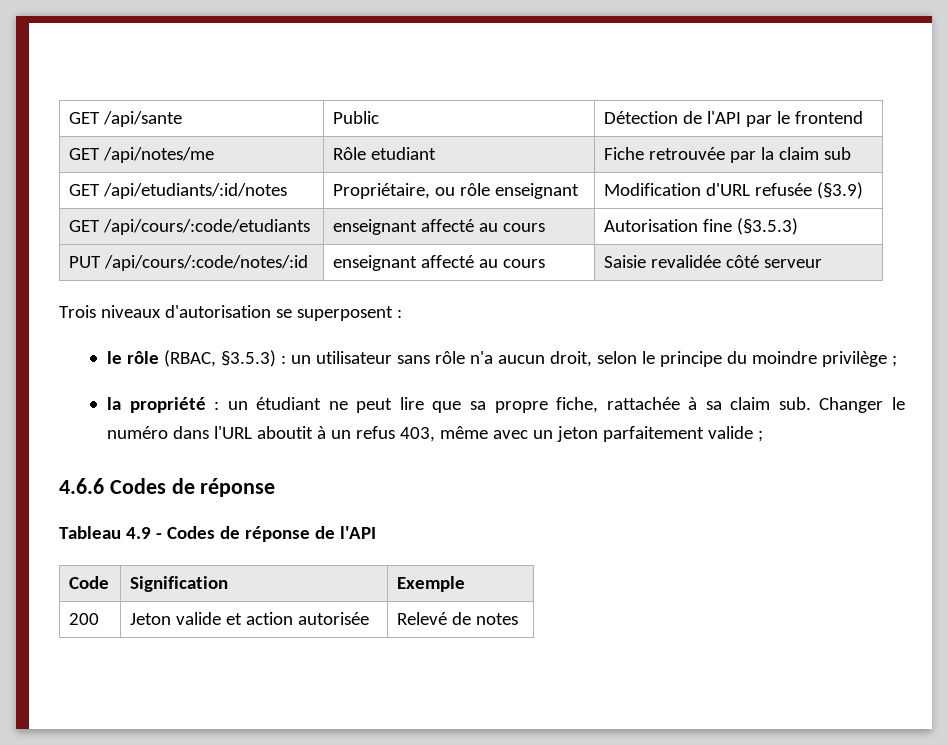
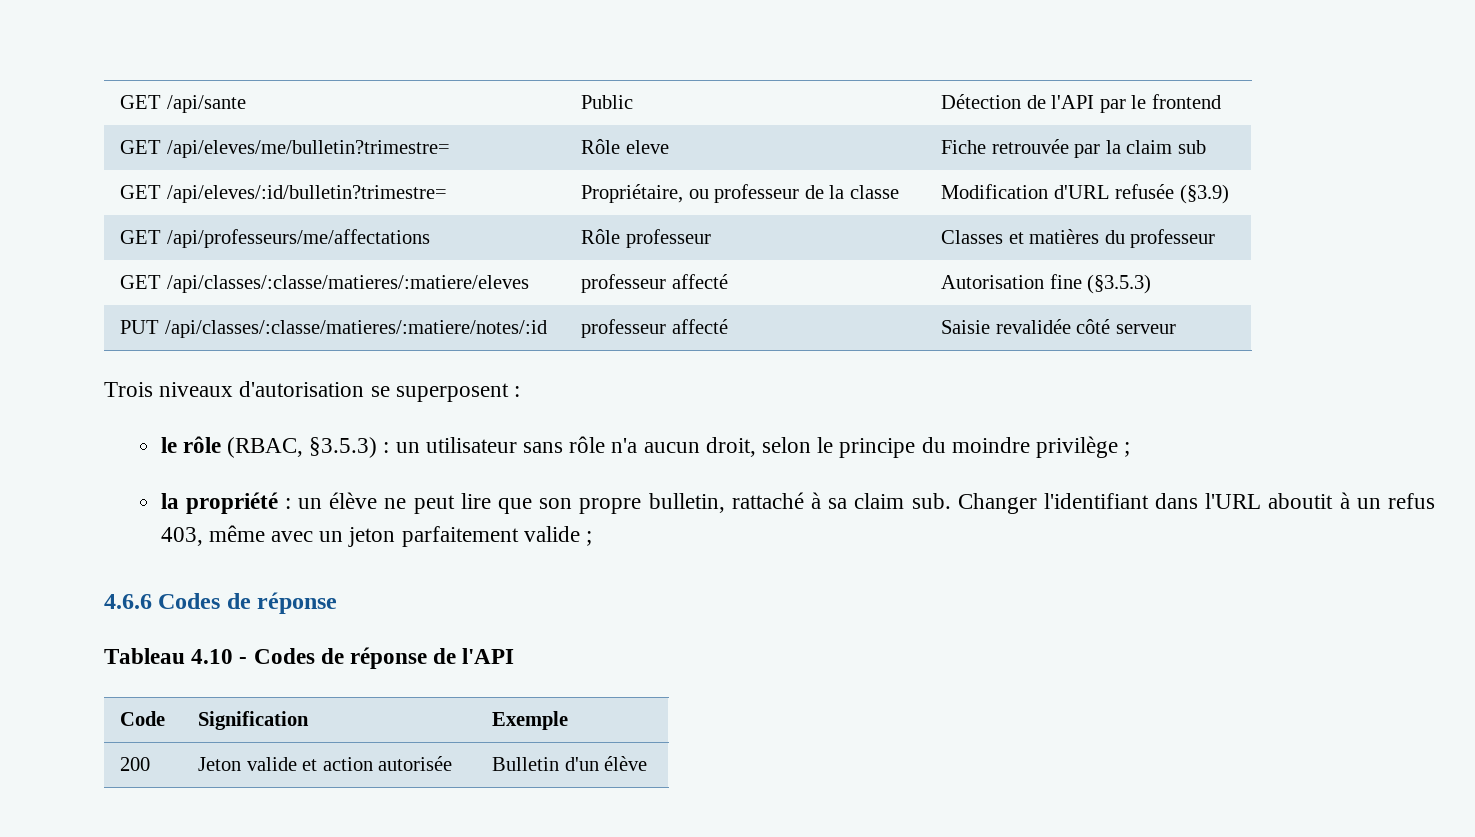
- GET /api/notes/me | Rôle etudiant | Fiche retrouvée par la claim sub
+ GET /api/eleves/me/bulletin?trimestre= | Rôle eleve | Fiche retrouvée par la claim sub
- GET /api/etudiants/:id/notes | Propriétaire, ou rôle enseignant | Modification d'URL refusée (§3.9)
+ GET /api/eleves/:id/bulletin?trimestre= | Propriétaire, ou professeur de la classe | Modification d'URL refusée (§3.9)
- GET /api/cours/:code/etudiants | enseignant affecté au cours | Autorisation fine (§3.5.3)
+ GET /api/professeurs/me/affectations | Rôle professeur | Classes et matières du professeur
+ GET /api/classes/:classe/matieres/:matiere/eleves | professeur affecté | Autorisation fine (§3.5.3)
- PUT /api/cours/:code/notes/:id | enseignant affecté au cours | Saisie revalidée côté serveur
+ PUT /api/classes/:classe/matieres/:matiere/notes/:id | professeur affecté | Saisie revalidée côté serveur
- la propriété : un étudiant ne peut lire que sa propre fiche, rattachée à sa claim sub.
+ la propriété : un élève ne peut lire que son propre bulletin, rattaché à sa claim sub.
- Changer le numéro dans l'URL aboutit à un refus 403, même avec un jeton parfaitement valide ;
+ Changer l'identifiant dans l'URL aboutit à un refus 403, même avec un jeton parfaitement valide ;
- Tableau 4.9 - Codes de réponse de l'API
+ Tableau 4.10 - Codes de réponse de l'API
- 200 | Jeton valide et action autorisée | Relevé de notes
+ 200 | Jeton valide et action autorisée | Bulletin d'un élève

